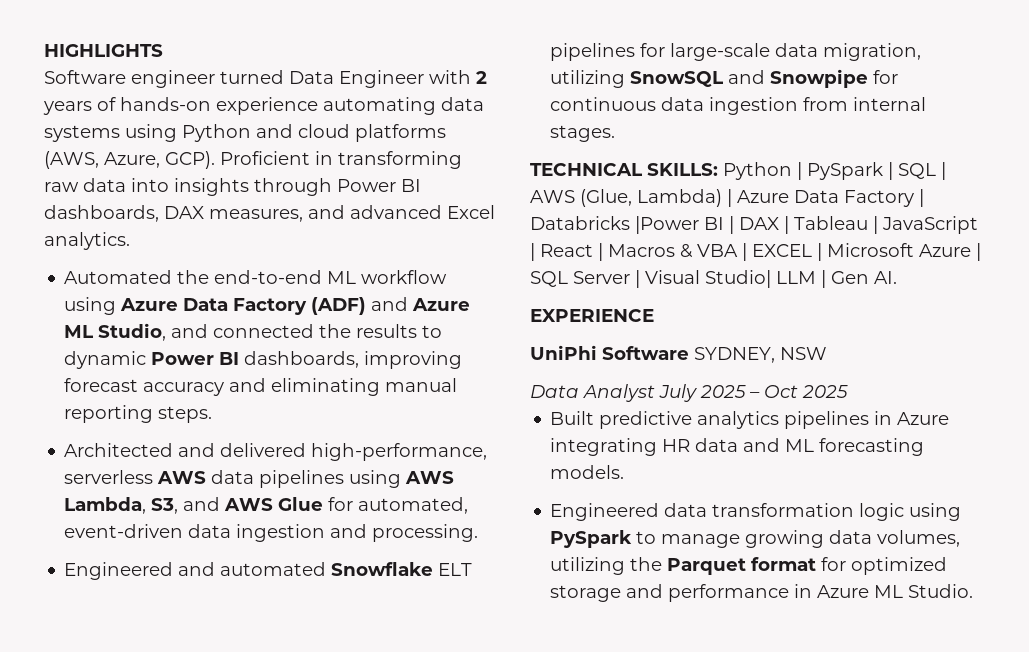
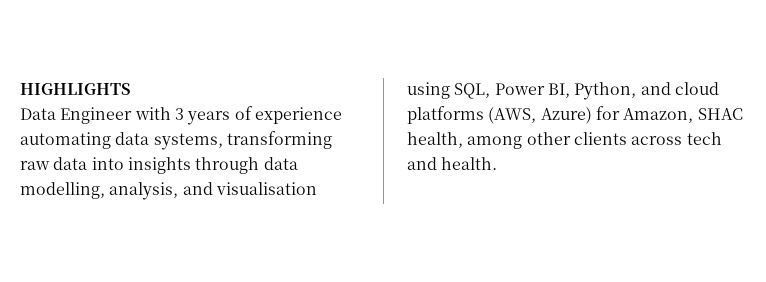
- Software engineer turned Data Engineer with 2 years of hands-on experience automating data systems using Python and cloud platforms (AWS, Azure, GCP). Proficient in transforming raw data into insights through Power BI dashboards, DAX measures, and advanced Excel analytics.
- Automated the end-to-end ML workflow using Azure Data Factory (ADF) and Azure ML Studio, and connected the results to dynamic Power BI dashboards, improving forecast accuracy and eliminating manual reporting steps.
- Architected and delivered high-performance, serverless AWS data pipelines using AWS Lambda, S3, and AWS Glue for automated, event-driven data ingestion and processing.
- Engineered and automated Snowflake ELT pipelines for large-scale data migration, utilizing SnowSQL and Snowpipe for continuous data ingestion from internal stages.
- TECHNICAL SKILLS: Python | PySpark | SQL | AWS (Glue, Lambda) | Azure Data Factory | Databricks |Power BI | DAX | Tableau | JavaScript | React | Macros & VBA | EXCEL | Microsoft Azure | SQL Server | Visual Studio| LLM | Gen AI.
- EXPERIENCE
- UniPhi Software SYDNEY, NSW
- Data Analyst July 2025 – Oct 2025
- Built predictive analytics pipelines in Azure integrating HR data and ML forecasting models.
- Engineered data transformation logic using PySpark to manage growing data volumes, utilizing the Parquet format for optimized storage and performance in Azure ML Studio.
+ Data Engineer with 3 years of experience automating data systems, transforming raw data into insights through data modelling, analysis, and visualisation using SQL, Power BI, Python, and cloud platforms (AWS, Azure) for Amazon, SHAC health, among other clients across tech and health.

